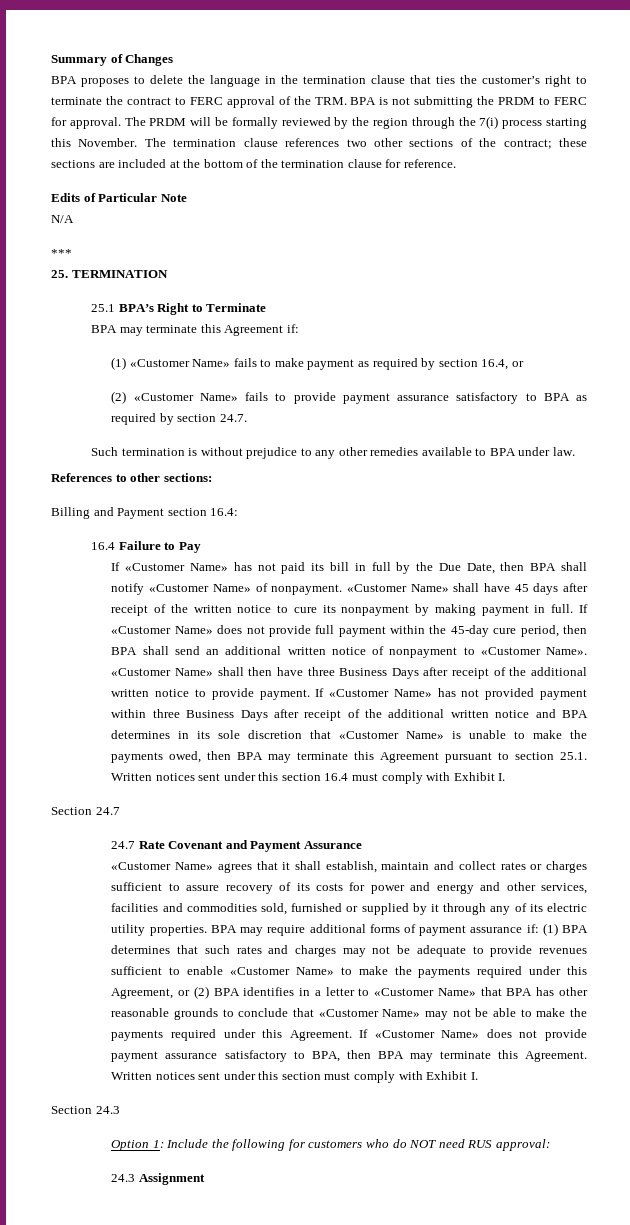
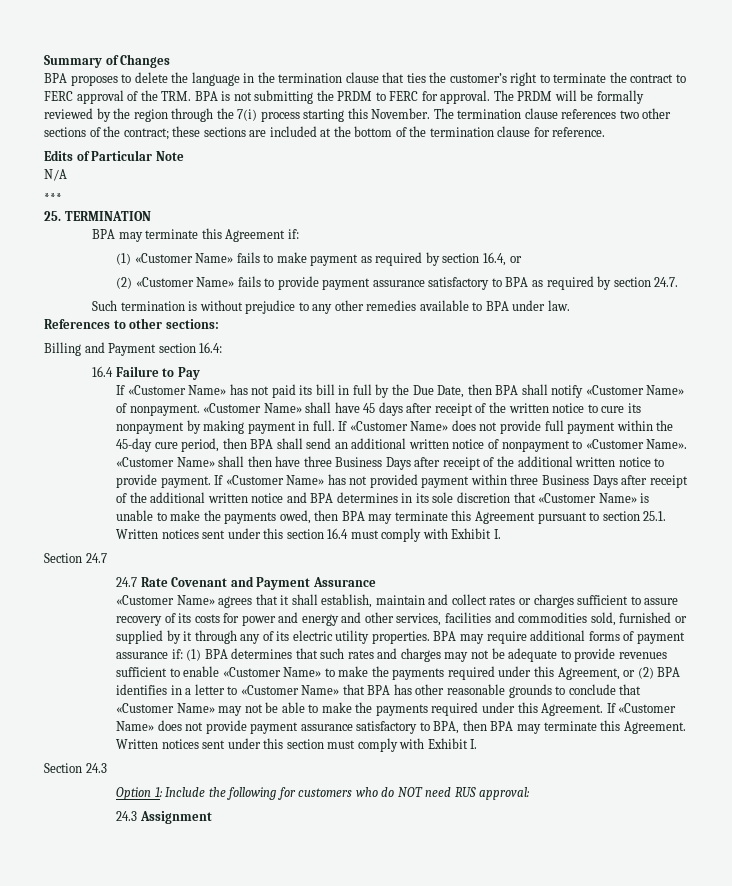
- 25.1 BPA’s Right to Terminate

